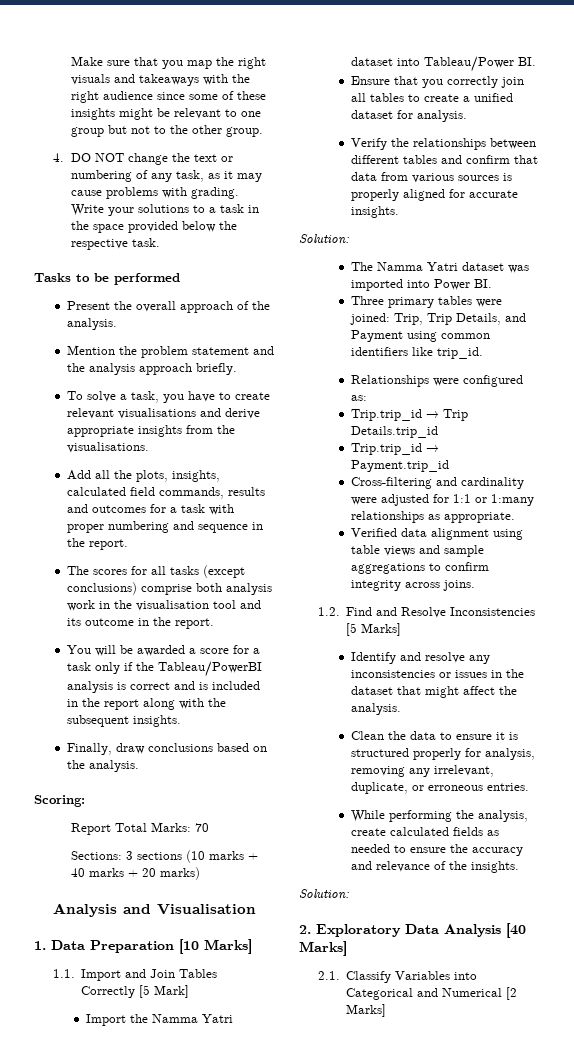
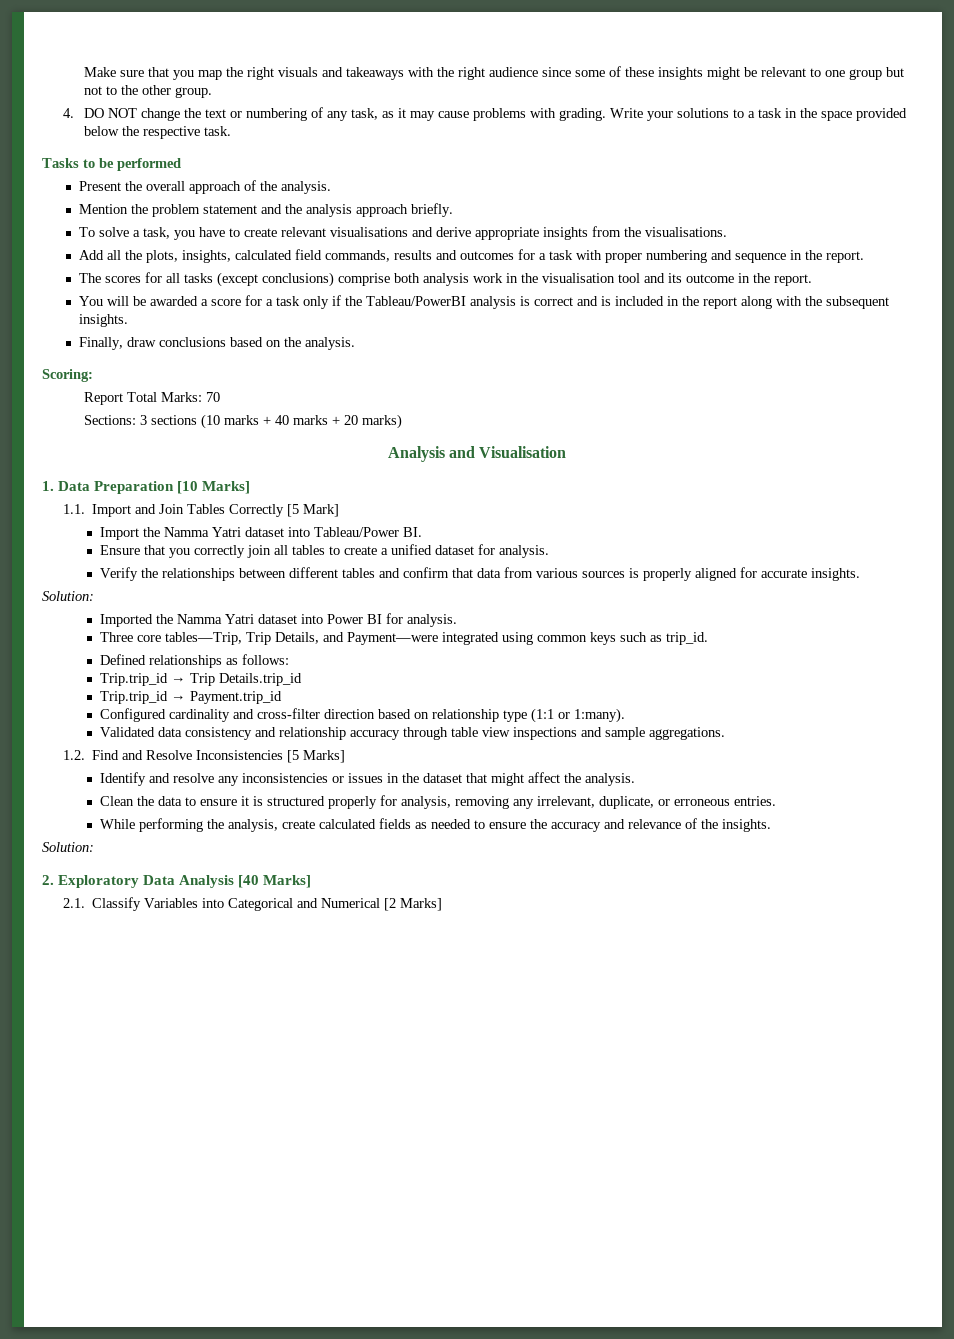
- The Namma Yatri dataset was imported into Power BI.
- Three primary tables were joined: Trip, Trip Details, and Payment using common identifiers like trip_id.
- Relationships were configured as:
+ Imported the Namma Yatri dataset into Power BI for analysis.
+ Three core tables—Trip, Trip Details, and Payment—were integrated using common keys such as trip_id.
+ Defined relationships as follows:
- Cross-filtering and cardinality were adjusted for 1:1 or 1:many relationships as appropriate.
- Verified data alignment using table views and sample aggregations to confirm integrity across joins.
+ Configured cardinality and cross-filter direction based on relationship type (1:1 or 1:many).
+ Validated data consistency and relationship accuracy through table view inspections and sample aggregations.

